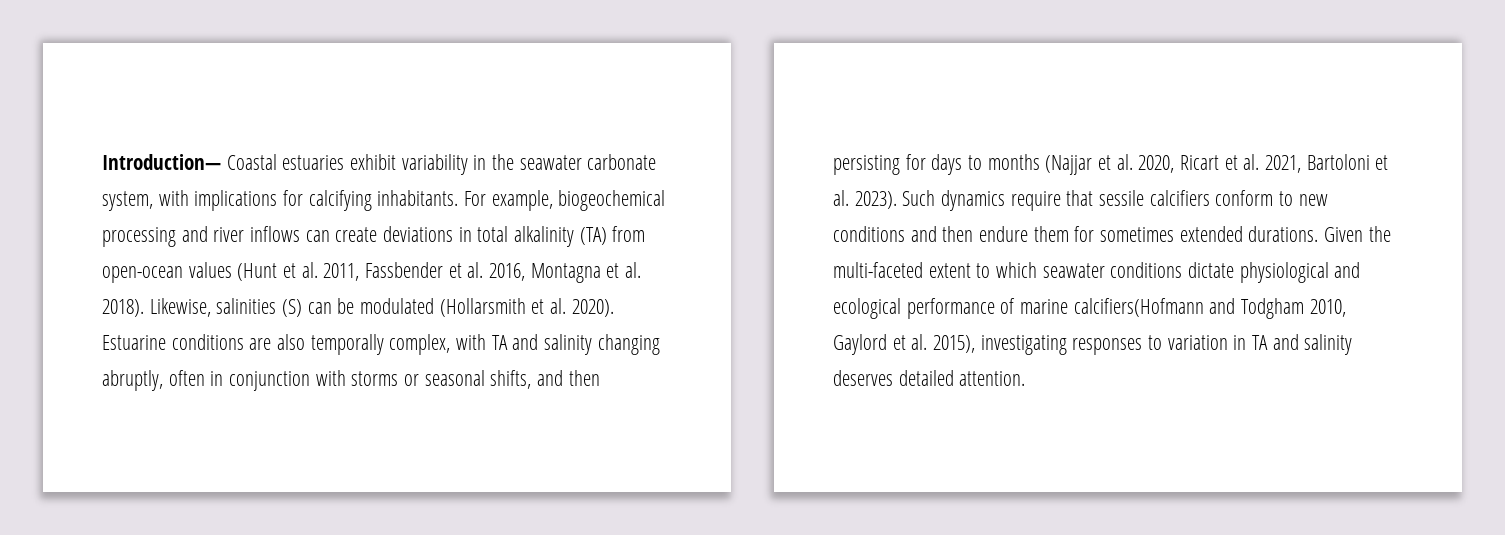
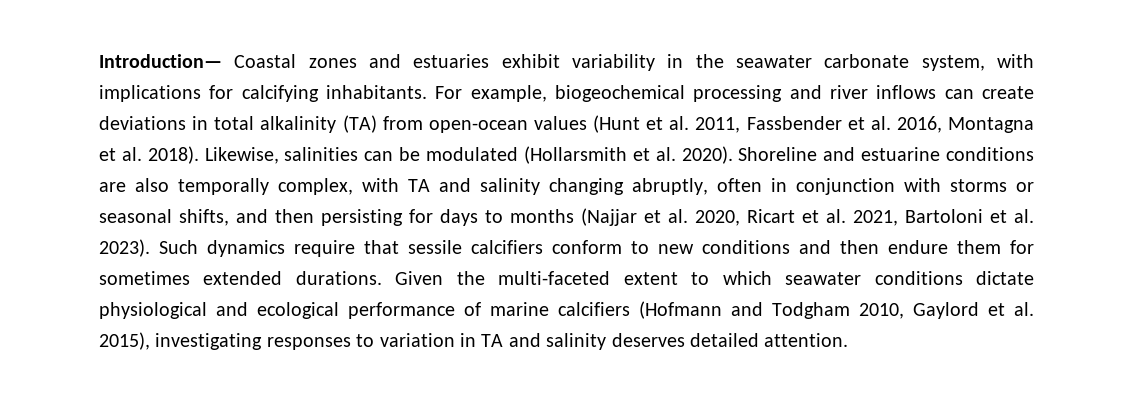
- Introduction— Coastal estuaries exhibit variability in the seawater carbonate system, with implications for calcifying inhabitants.
+ Introduction— Coastal zones and estuaries exhibit variability in the seawater carbonate system, with implications for calcifying inhabitants.
- Likewise, salinities (S) can be modulated (Hollarsmith et al. 2020).
+ Likewise, salinities can be modulated (Hollarsmith et al. 2020).
- Estuarine conditions are also temporally complex, with TA and salinity changing abruptly, often in conjunction with storms or seasonal shifts, and then persisting for days to months (Najjar et al. 2020, Ricart et al. 2021, Bartoloni et al. 2023).
+ Shoreline and estuarine conditions are also temporally complex, with TA and salinity changing abruptly, often in conjunction with storms or seasonal shifts, and then persisting for days to months (Najjar et al. 2020, Ricart et al. 2021, Bartoloni et al. 2023).
- Given the multi-faceted extent to which seawater conditions dictate physiological and ecological performance of marine calcifiers(Hofmann and Todgham 2010, Gaylord et al. 2015), investigating responses to variation in TA and salinity deserves detailed attention.
+ Given the multi-faceted extent to which seawater conditions dictate physiological and ecological performance of marine calcifiers (Hofmann and Todgham 2010, Gaylord et al. 2015), investigating responses to variation in TA and salinity deserves detailed attention.

